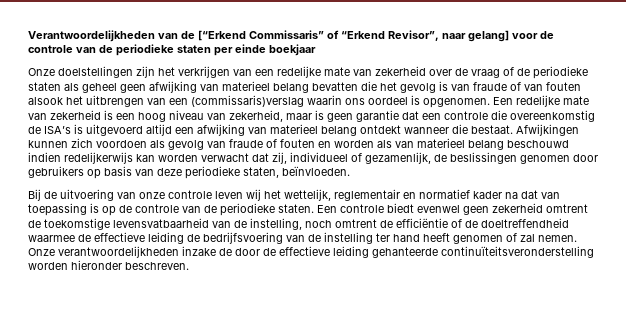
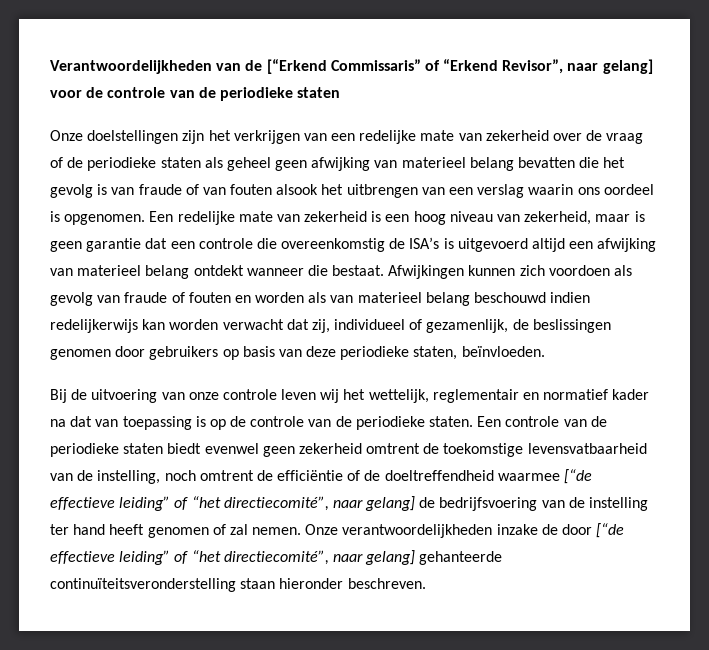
- Verantwoordelijkheden van de [“Erkend Commissaris” of “Erkend Revisor”, naar gelang] voor de controle van de periodieke staten per einde boekjaar
+ Verantwoordelijkheden van de [“Erkend Commissaris” of “Erkend Revisor”, naar gelang] voor de controle van de periodieke staten
- Onze doelstellingen zijn het verkrijgen van een redelijke mate van zekerheid over de vraag of de periodieke staten als geheel geen afwijking van materieel belang bevatten die het gevolg is van fraude of van fouten alsook het uitbrengen van een (commissaris)verslag waarin ons oordeel is opgenomen.
+ Onze doelstellingen zijn het verkrijgen van een redelijke mate van zekerheid over de vraag of de periodieke staten als geheel geen afwijking van materieel belang bevatten die het gevolg is van fraude of van fouten alsook het uitbrengen van een verslag waarin ons oordeel is opgenomen.
- Een controle biedt evenwel geen zekerheid omtrent de toekomstige levensvatbaarheid van de instelling, noch omtrent de efficiëntie of de doeltreffendheid waarmee de effectieve leiding de bedrijfsvoering van de instelling ter hand heeft genomen of zal nemen.
+ Een controle van de periodieke staten biedt evenwel geen zekerheid omtrent de toekomstige levensvatbaarheid van de instelling, noch omtrent de efficiëntie of de doeltreffendheid waarmee [“de effectieve leiding” of “het directiecomité”, naar gelang] de bedrijfsvoering van de instelling ter hand heeft genomen of zal nemen.
- Onze verantwoordelijkheden inzake de door de effectieve leiding gehanteerde continuïteitsveronderstelling worden hieronder beschreven.
+ Onze verantwoordelijkheden inzake de door [“de effectieve leiding” of “het directiecomité”, naar gelang] gehanteerde continuïteitsveronderstelling staan hieronder beschreven.

